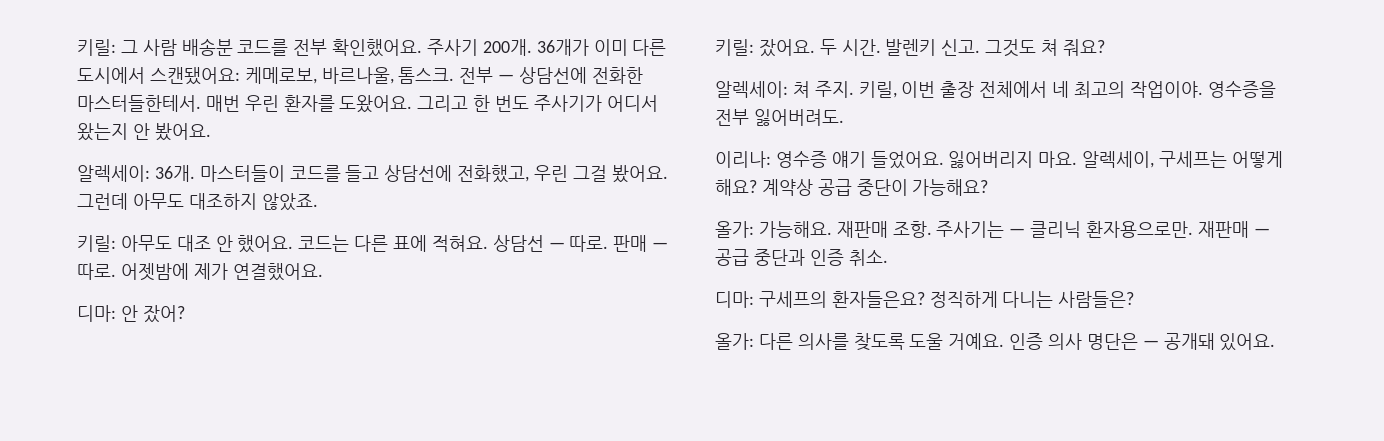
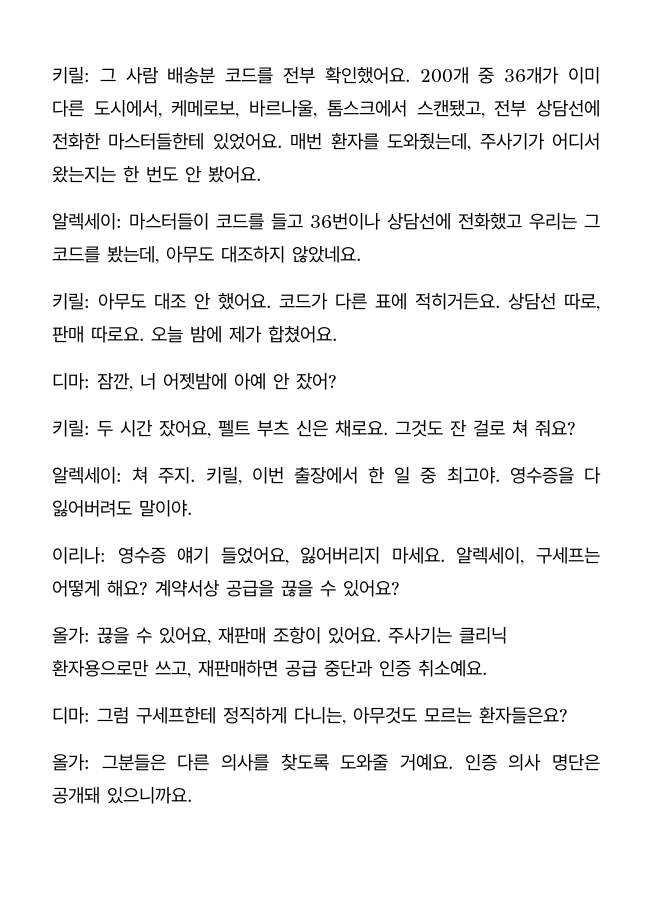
- 주사기 200개. 36개가 이미 다른 도시에서 스캔됐어요: 케메로보, 바르나울, 톰스크. 전부 — 상담선에 전화한 마스터들한테서. 매번 우린 환자를 도왔어요. 그리고 한 번도 주사기가 어디서 왔는지 안 봤어요.
+ 200개 중 36개가 이미 다른 도시에서, 케메로보, 바르나울, 톰스크에서 스캔됐고, 전부 상담선에 전화한 마스터들한테 있었어요. 매번 환자를 도와줬는데, 주사기가 어디서 왔는지는 한 번도 안 봤어요.
- 알렉세이: 36개. 마스터들이 코드를 들고 상담선에 전화했고, 우린 그걸 봤어요. 그런데 아무도 대조하지 않았죠.
+ 알렉세이: 마스터들이 코드를 들고 36번이나 상담선에 전화했고 우리는 그 코드를 봤는데, 아무도 대조하지 않았네요.
- 코드는 다른 표에 적혀요. 상담선 — 따로. 판매 — 따로. 어젯밤에 제가 연결했어요.
- 디마: 안 잤어?
- 키릴: 잤어요. 두 시간. 발렌키 신고. 그것도 쳐 줘요?
+ 코드가 다른 표에 적히거든요. 상담선 따로, 판매 따로요. 오늘 밤에 제가 합쳤어요.
+ 디마: 잠깐, 너 어젯밤에 아예 안 잤어?
+ 키릴: 두 시간 잤어요, 펠트 부츠 신은 채로요. 그것도 잔 걸로 쳐 줘요?
- 키릴, 이번 출장 전체에서 네 최고의 작업이야. 영수증을 전부 잃어버려도.
+ 키릴, 이번 출장에서 한 일 중 최고야. 영수증을 다 잃어버려도 말이야.
- 이리나: 영수증 얘기 들었어요. 잃어버리지 마요.
+ 이리나: 영수증 얘기 들었어요, 잃어버리지 마세요.
- 계약상 공급 중단이 가능해요?
- 올가: 가능해요. 재판매 조항. 주사기는 — 클리닉 환자용으로만. 재판매 — 공급 중단과 인증 취소.
- 디마: 구세프의 환자들은요? 정직하게 다니는 사람들은?
- 올가: 다른 의사를 찾도록 도울 거예요.
+ 계약서상 공급을 끊을 수 있어요?
+ 올가: 끊을 수 있어요, 재판매 조항이 있어요. 주사기는 클리닉 환자용으로만 쓰고, 재판매하면 공급 중단과 인증 취소예요.
+ 디마: 그럼 구세프한테 정직하게 다니는, 아무것도 모르는 환자들은요?
+ 올가: 그분들은 다른 의사를 찾도록 도와줄 거예요.
- 인증 의사 명단은 — 공개돼 있어요.
+ 인증 의사 명단은 공개돼 있으니까요.

